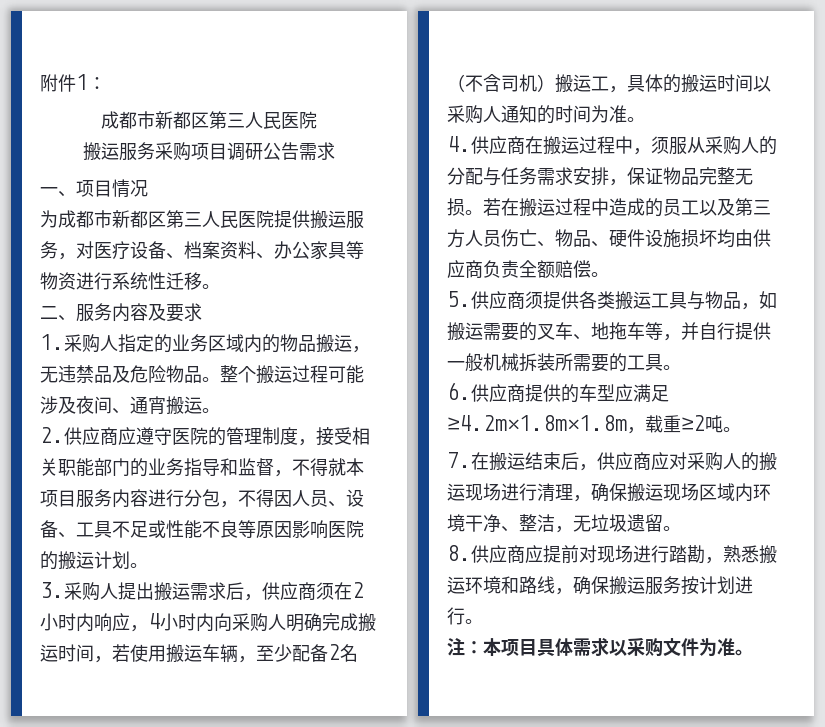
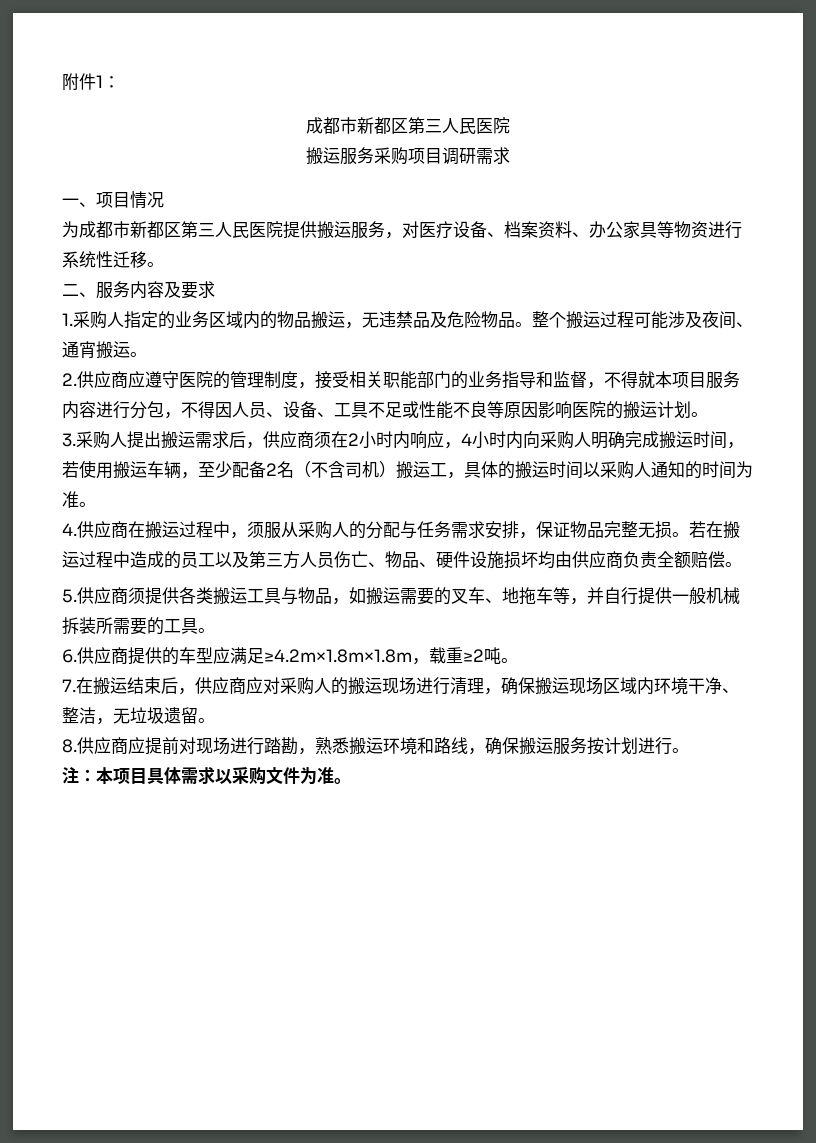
- 搬运服务采购项目调研公告需求
+ 搬运服务采购项目调研需求

